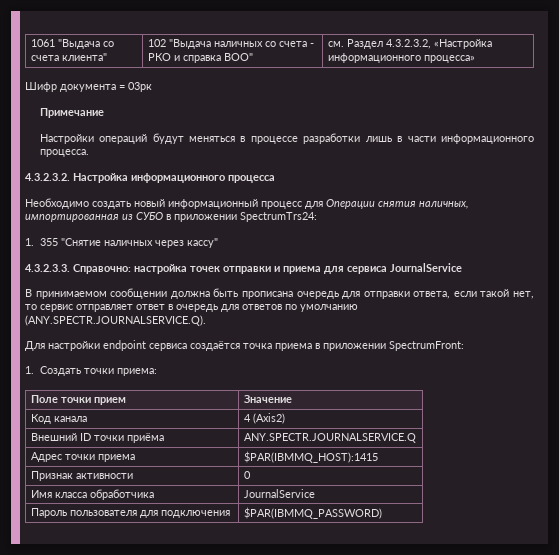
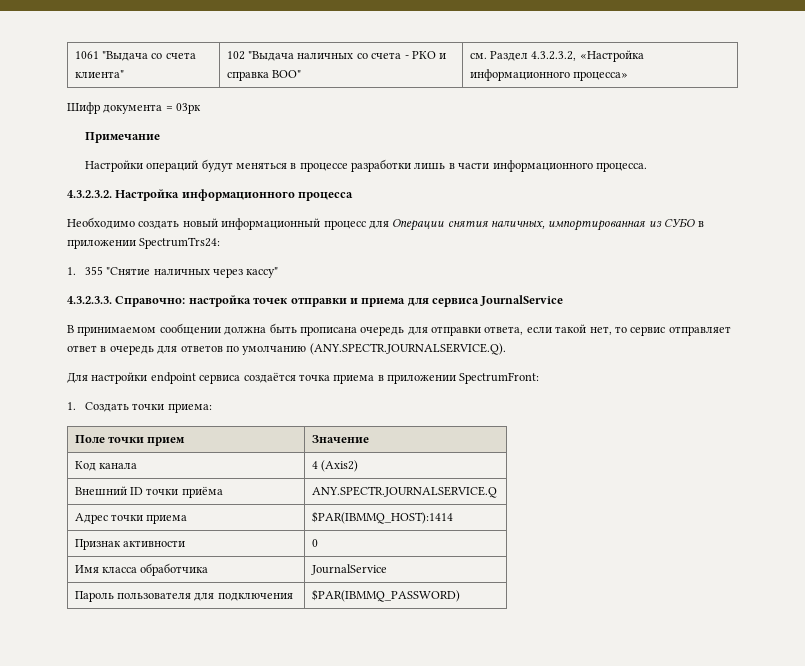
- Адрес точки приема | $PAR(IBMMQ_HOST):1415
+ Адрес точки приема | $PAR(IBMMQ_HOST):1414

